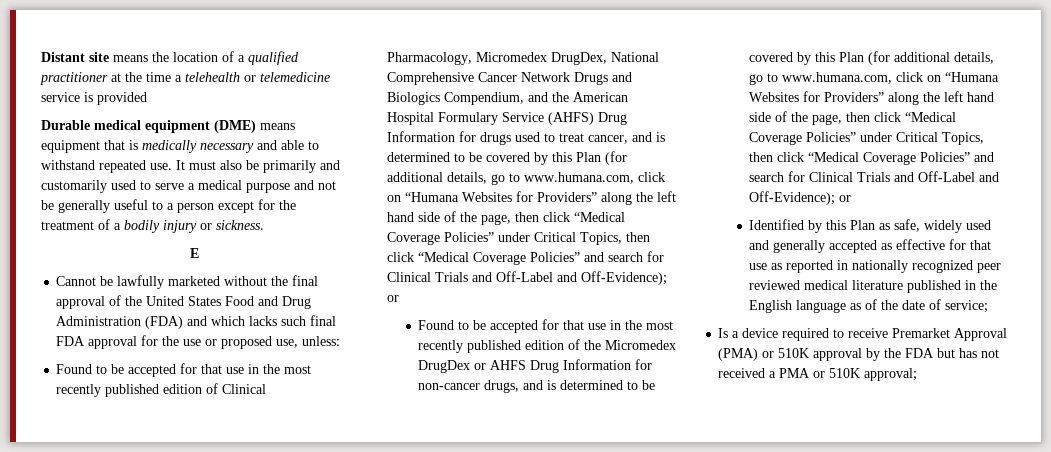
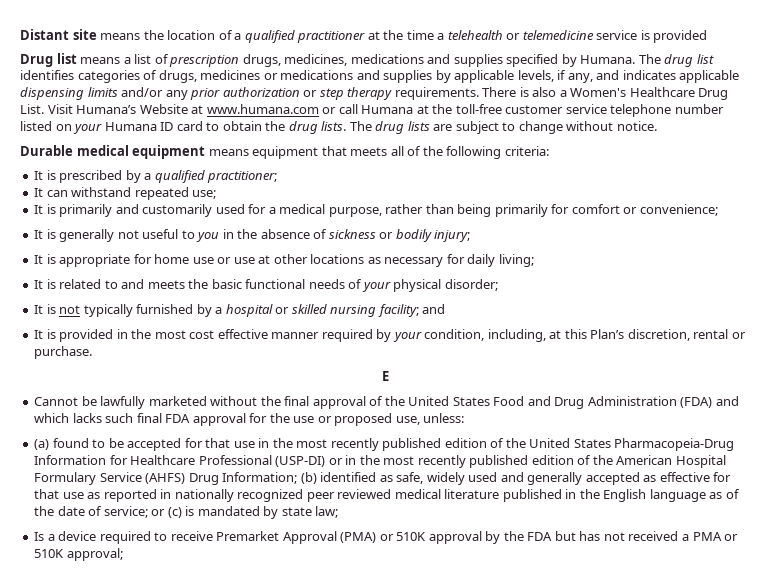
+ Drug list means a list of prescription drugs, medicines, medications and supplies specified by Humana. The drug list identifies categories of drugs, medicines or medications and supplies by applicable levels, if any, and indicates applicable dispensing limits and/or any prior authorization or step therapy requirements. There is also a Women's Healthcare Drug List. Visit Humana’s Website at www.humana.com or call Humana at the toll-free customer service telephone number listed on your Humana ID card to obtain the drug lists. The drug lists are subject to change without notice.
- Durable medical equipment (DME) means equipment that is medically necessary and able to withstand repeated use. It must also be primarily and customarily used to serve a medical purpose and not be generally useful to a person except for the treatment of a bodily injury or sickness.
+ Durable medical equipment means equipment that meets all of the following criteria:
+ It is prescribed by a qualified practitioner;
+ It can withstand repeated use;
+ It is primarily and customarily used for a medical purpose, rather than being primarily for comfort or convenience;
+ It is generally not useful to you in the absence of sickness or bodily injury;
+ It is appropriate for home use or use at other locations as necessary for daily living;
+ It is related to and meets the basic functional needs of your physical disorder;
+ It is not typically furnished by a hospital or skilled nursing facility; and
+ It is provided in the most cost effective manner required by your condition, including, at this Plan’s discretion, rental or purchase.
- Found to be accepted for that use in the most recently published edition of Clinical Pharmacology, Micromedex DrugDex, National Comprehensive Cancer Network Drugs and Biologics Compendium, and the American Hospital Formulary Service (AHFS) Drug Information for drugs used to treat cancer, and is determined to be covered by this Plan (for additional details, go to www.humana.com, click on “Humana Websites for Providers” along the left hand side of the page, then click “Medical Coverage Policies” under Critical Topics, then click “Medical Coverage Policies” and search for Clinical Trials and Off-Label and Off-Evidence); or
- Found to be accepted for that use in the most recently published edition of the Micromedex DrugDex or AHFS Drug Information for non-cancer drugs, and is determined to be covered by this Plan (for additional details, go to www.humana.com, click on “Humana Websites for Providers” along the left hand side of the page, then click “Medical Coverage Policies” under Critical Topics, then click “Medical Coverage Policies” and search for Clinical Trials and Off-Label and Off-Evidence); or
- Identified by this Plan as safe, widely used and generally accepted as effective for that use as reported in nationally recognized peer reviewed medical literature published in the English language as of the date of service;
+ (a) found to be accepted for that use in the most recently published edition of the United States Pharmacopeia-Drug Information for Healthcare Professional (USP-DI) or in the most recently published edition of the American Hospital Formulary Service (AHFS) Drug Information; (b) identified as safe, widely used and generally accepted as effective for that use as reported in nationally recognized peer reviewed medical literature published in the English language as of the date of service; or (c) is mandated by state law;

